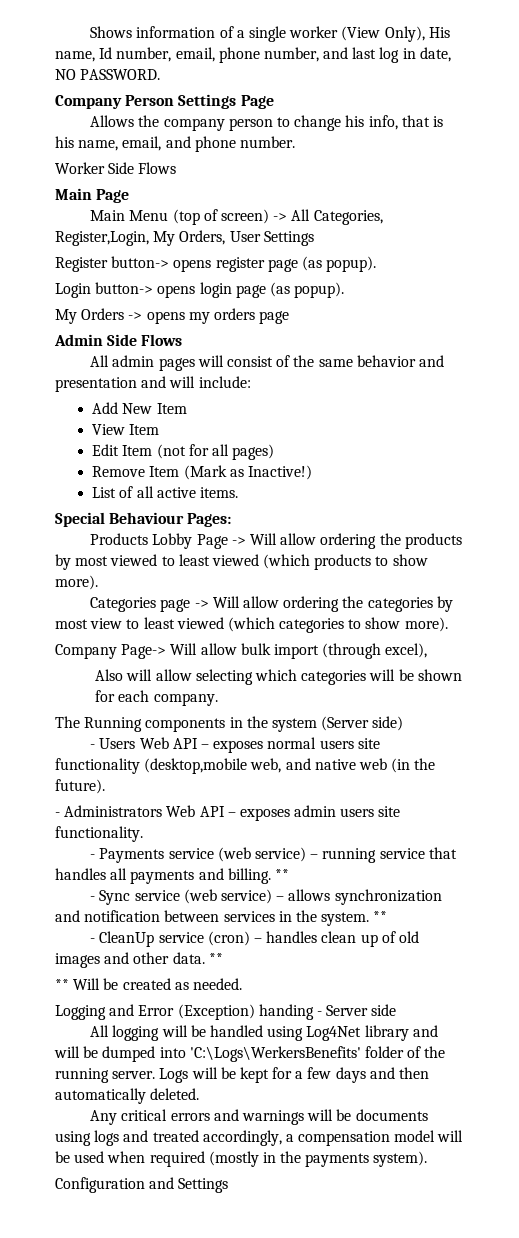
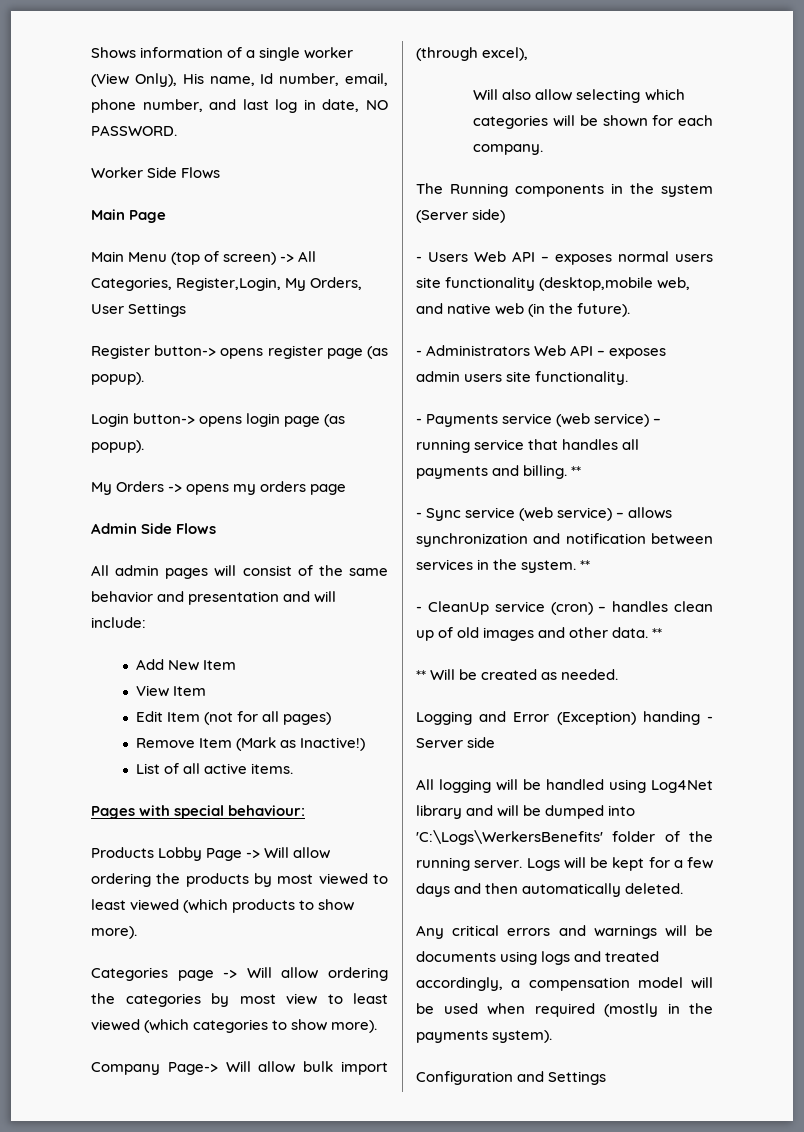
- Company Person Settings Page
- Allows the company person to change his info, that is his name, email, and phone number.
- Special Behaviour Pages:
+ Pages with special behaviour:
- Also will allow selecting which categories will be shown for each company.
+ Will also allow selecting which categories will be shown for each company.

